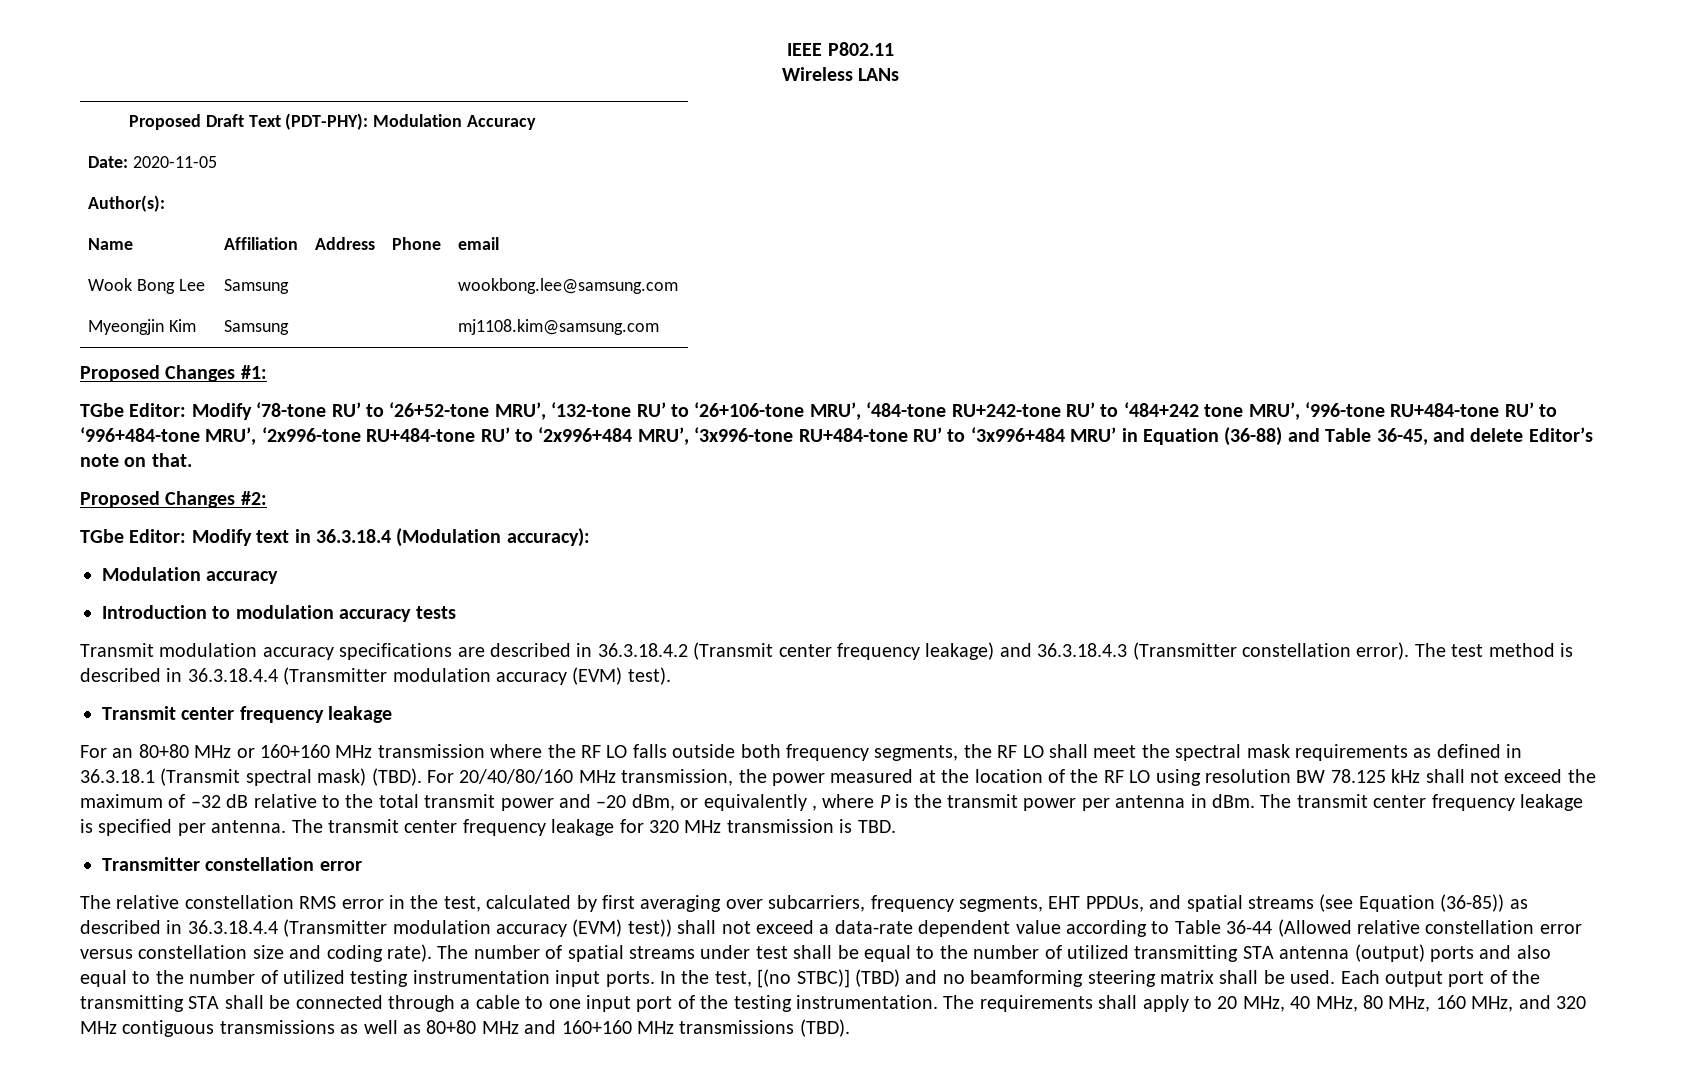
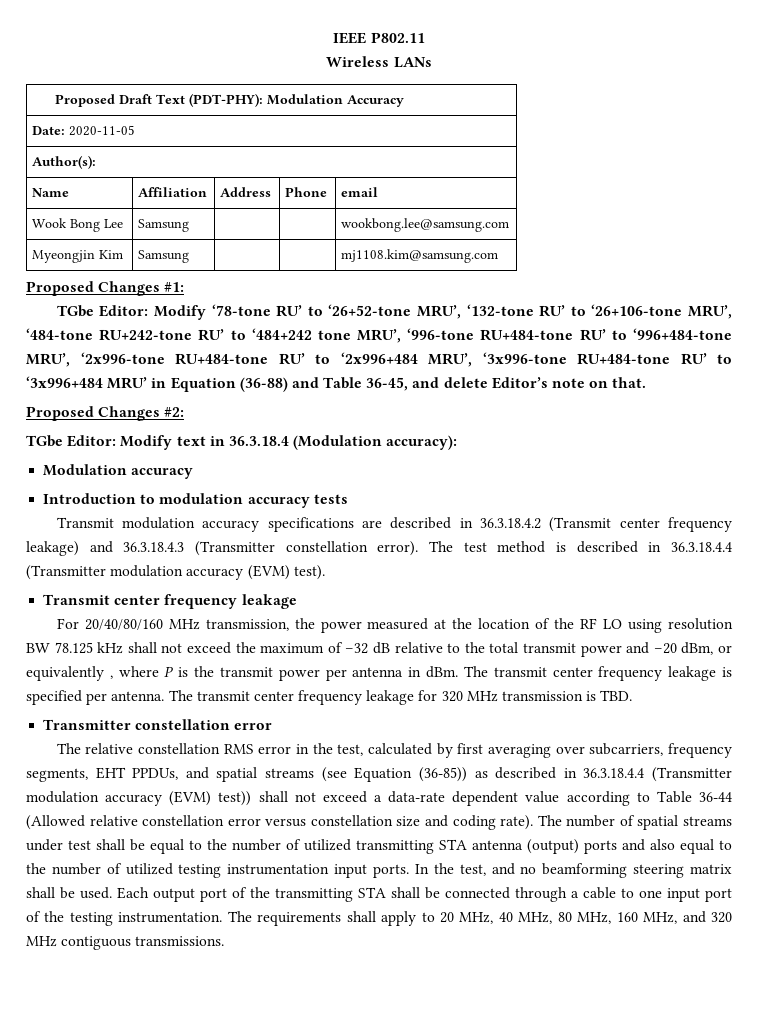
- For an 80+80 MHz or 160+160 MHz transmission where the RF LO falls outside both frequency segments, the RF LO shall meet the spectral mask requirements as defined in 36.3.18.1 (Transmit spectral mask) (TBD). For 20/40/80/160 MHz transmission, the power measured at the location of the RF LO using resolution BW 78.125 kHz shall not exceed the maximum of –32 dB relative to the total transmit power and –20 dBm, or equivalently , where P is the transmit power per antenna in dBm.
+ For 20/40/80/160 MHz transmission, the power measured at the location of the RF LO using resolution BW 78.125 kHz shall not exceed the maximum of –32 dB relative to the total transmit power and –20 dBm, or equivalently , where P is the transmit power per antenna in dBm.
- In the test, [(no STBC)] (TBD) and no beamforming steering matrix shall be used.
+ In the test, and no beamforming steering matrix shall be used.
- The requirements shall apply to 20 MHz, 40 MHz, 80 MHz, 160 MHz, and 320 MHz contiguous transmissions as well as 80+80 MHz and 160+160 MHz transmissions (TBD).
+ The requirements shall apply to 20 MHz, 40 MHz, 80 MHz, 160 MHz, and 320 MHz contiguous transmissions.

